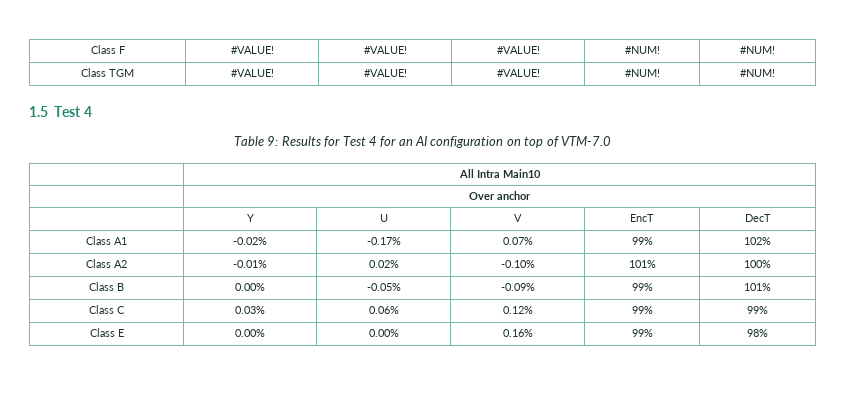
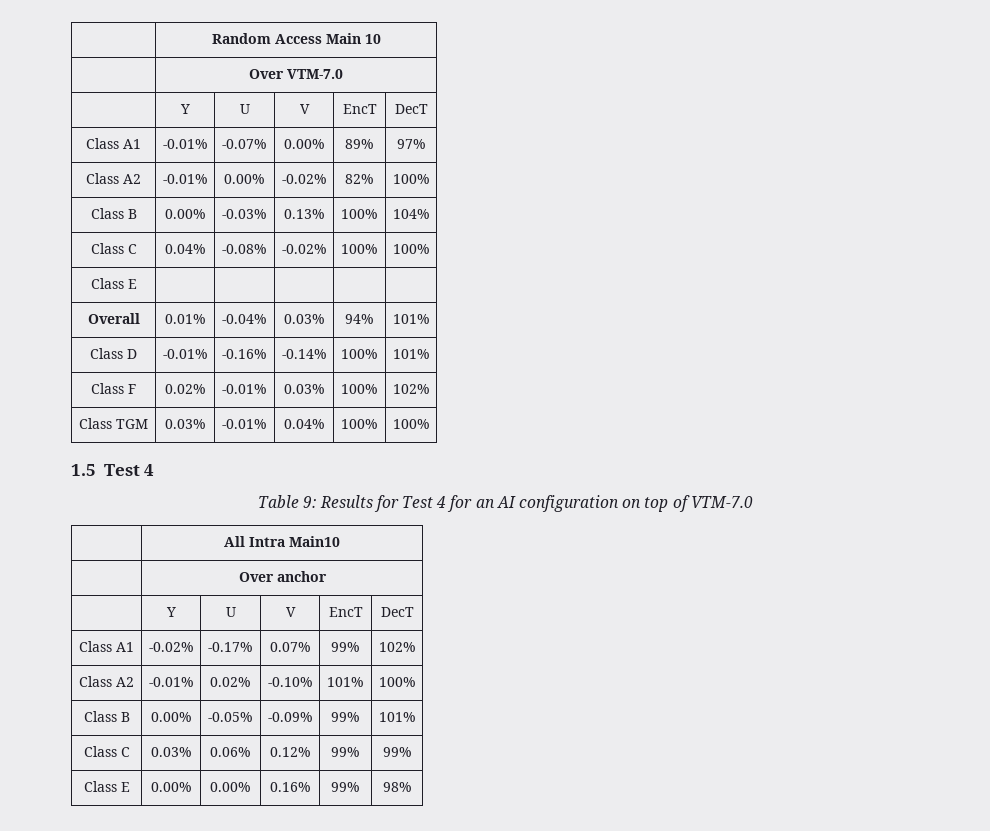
- Class F | #VALUE! | #VALUE! | #VALUE! | #NUM! | #NUM!
- Class TGM | #VALUE! | #VALUE! | #VALUE! | #NUM! | #NUM!
+ | Random Access Main 10
+ | Over VTM-7.0
+ | Y | U | V | EncT | DecT
+ Class A1 | -0.01% | -0.07% | 0.00% | 89% | 97%
+ Class A2 | -0.01% | 0.00% | -0.02% | 82% | 100%
+ Class B | 0.00% | -0.03% | 0.13% | 100% | 104%
+ Class C | 0.04% | -0.08% | -0.02% | 100% | 100%
+ Class E | | | | |
+ Overall | 0.01% | -0.04% | 0.03% | 94% | 101%
+ Class D | -0.01% | -0.16% | -0.14% | 100% | 101%
+ Class F | 0.02% | -0.01% | 0.03% | 100% | 102%
+ Class TGM | 0.03% | -0.01% | 0.04% | 100% | 100%

